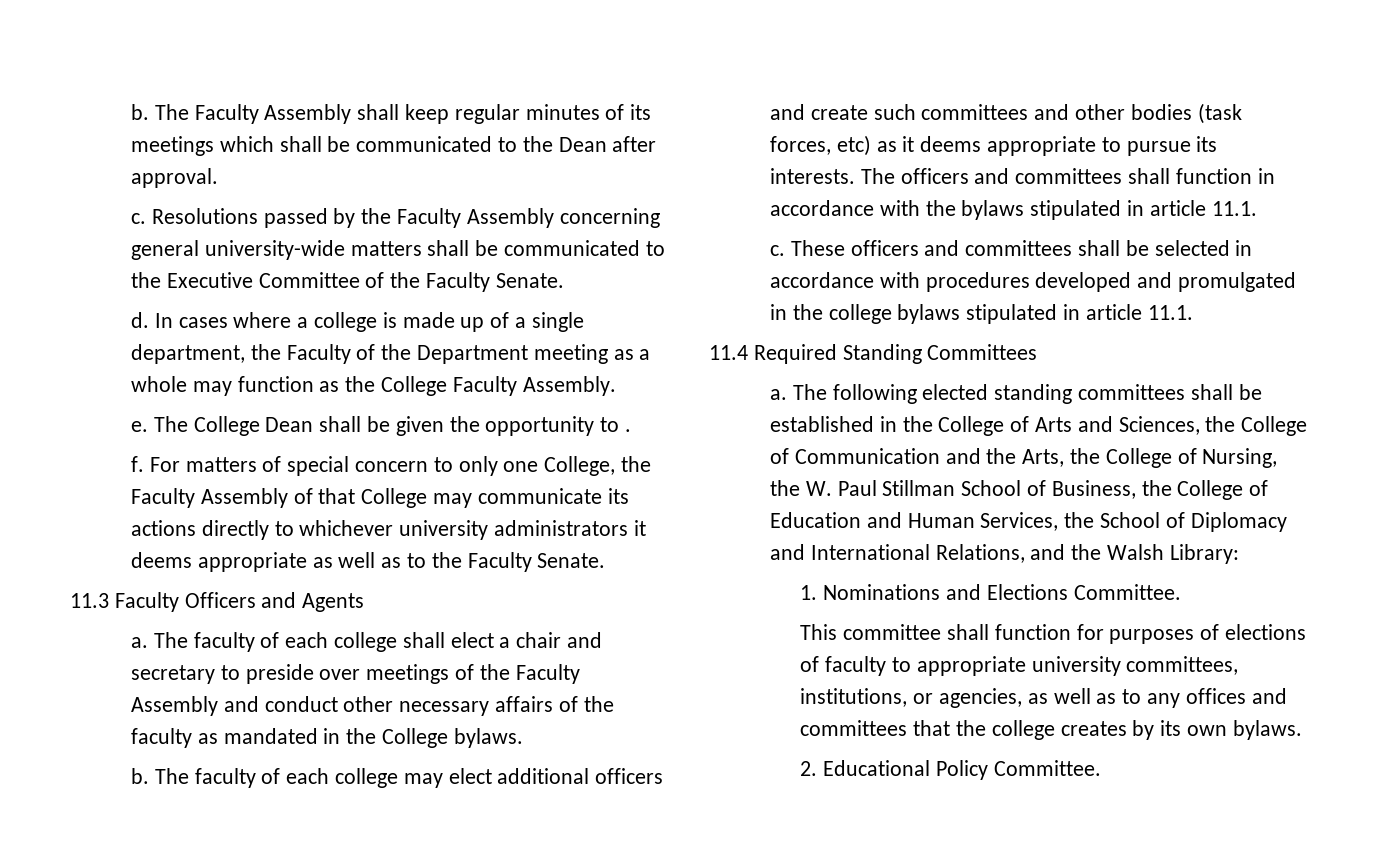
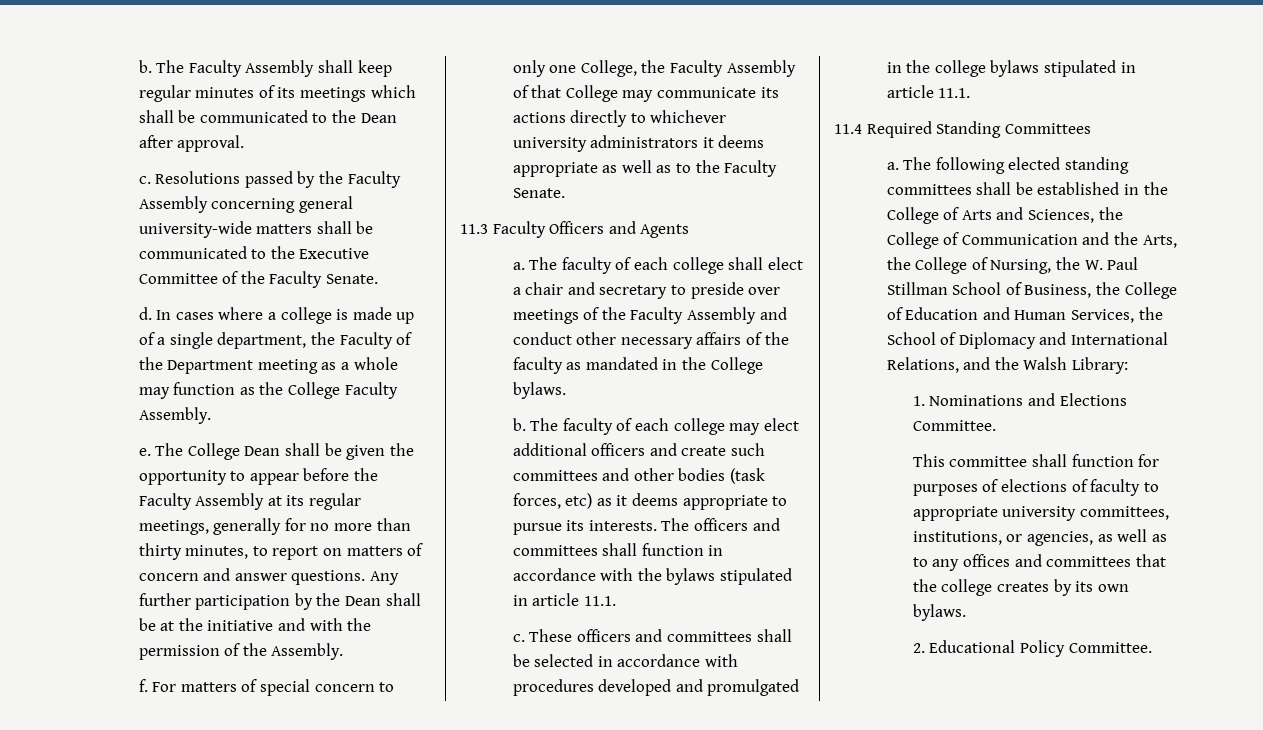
- The College Dean shall be given the opportunity to .
+ The College Dean shall be given the opportunity to appear before the Faculty Assembly at its regular meetings, generally for no more than thirty minutes, to report on matters of concern and answer questions. Any further participation by the Dean shall be at the initiative and with the permission of the Assembly.

